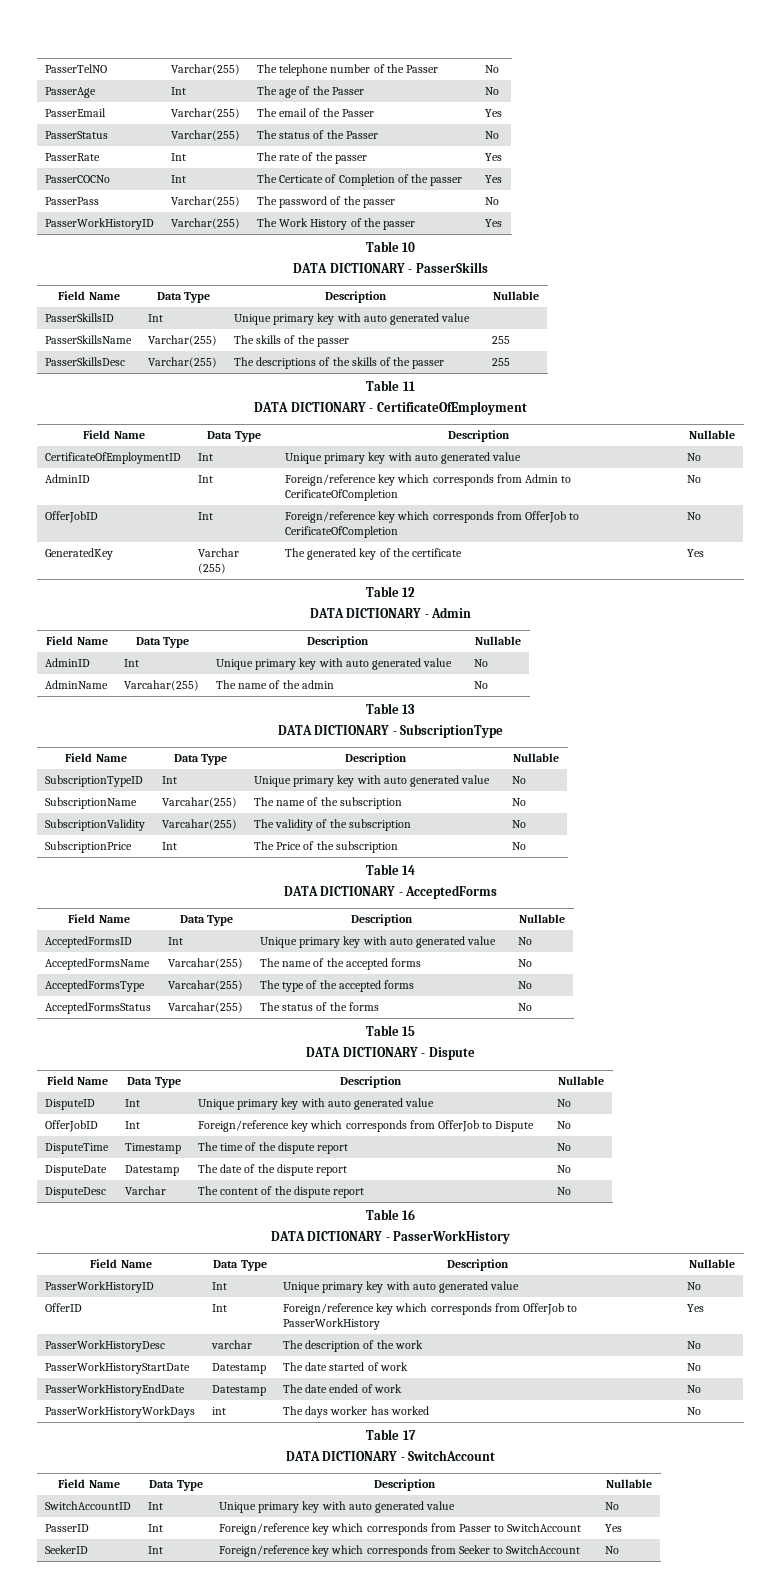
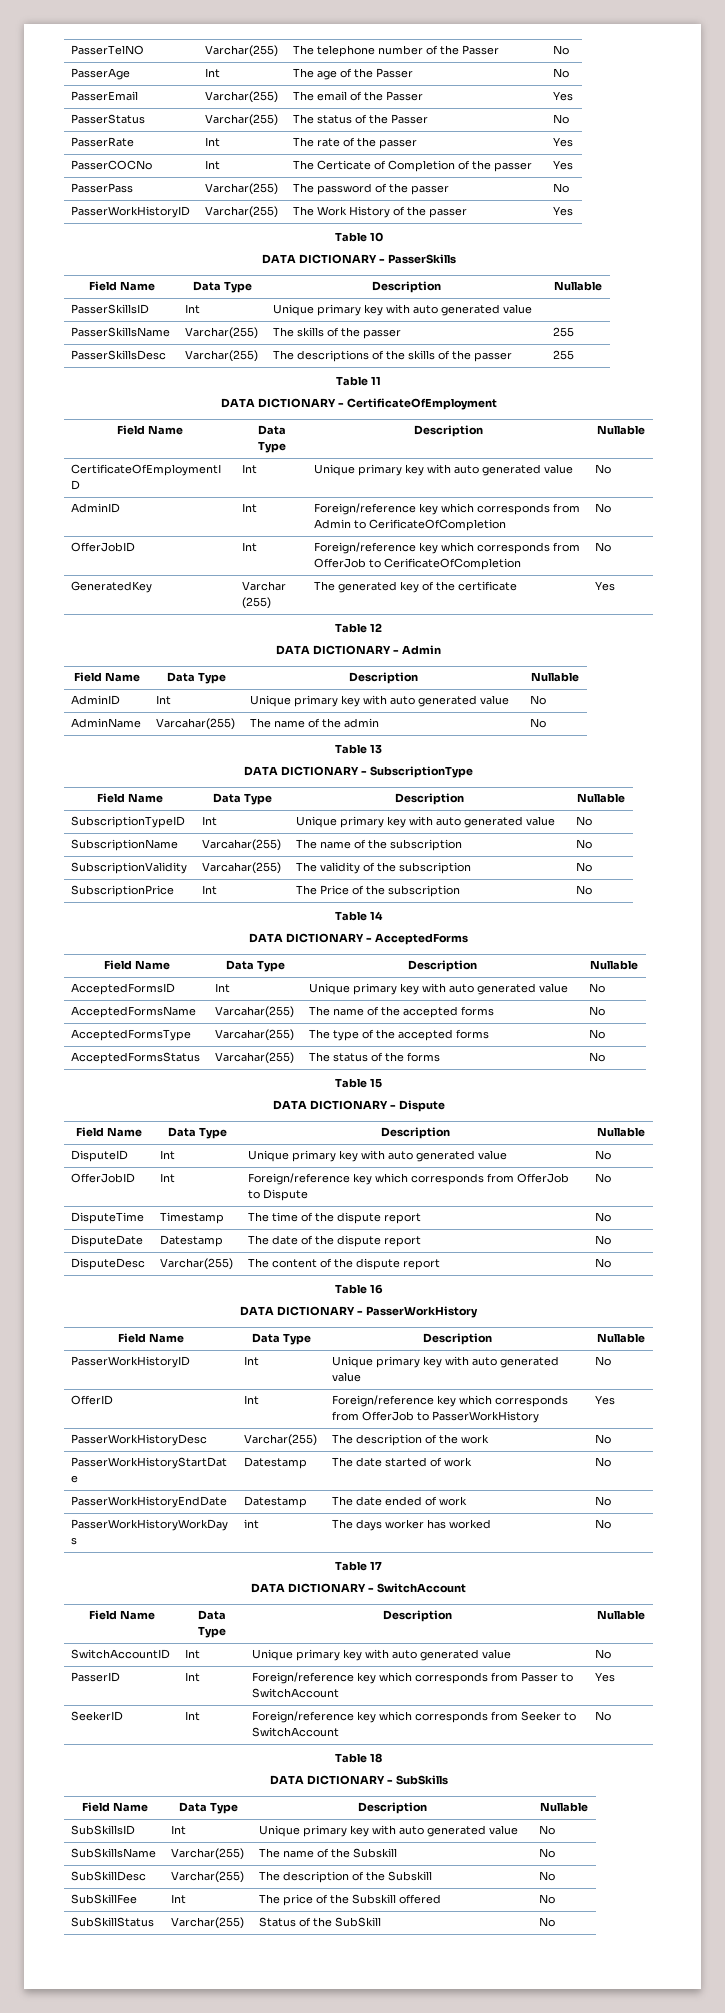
- DisputeDesc | Varchar | The content of the dispute report | No
+ DisputeDesc | Varchar(255) | The content of the dispute report | No
- PasserWorkHistoryDesc | varchar | The description of the work | No
+ PasserWorkHistoryDesc | Varchar(255) | The description of the work | No
+ Table 18
+ DATA DICTIONARY - SubSkills
+ Field Name | Data Type | Description | Nullable
+ SubSkillsID | Int | Unique primary key with auto generated value | No
+ SubSkillsName | Varchar(255) | The name of the Subskill | No
+ SubSkillDesc | Varchar(255) | The description of the Subskill | No
+ SubSkillFee | Int | The price of the Subskill offered | No
+ SubSkillStatus | Varchar(255) | Status of the SubSkill | No

